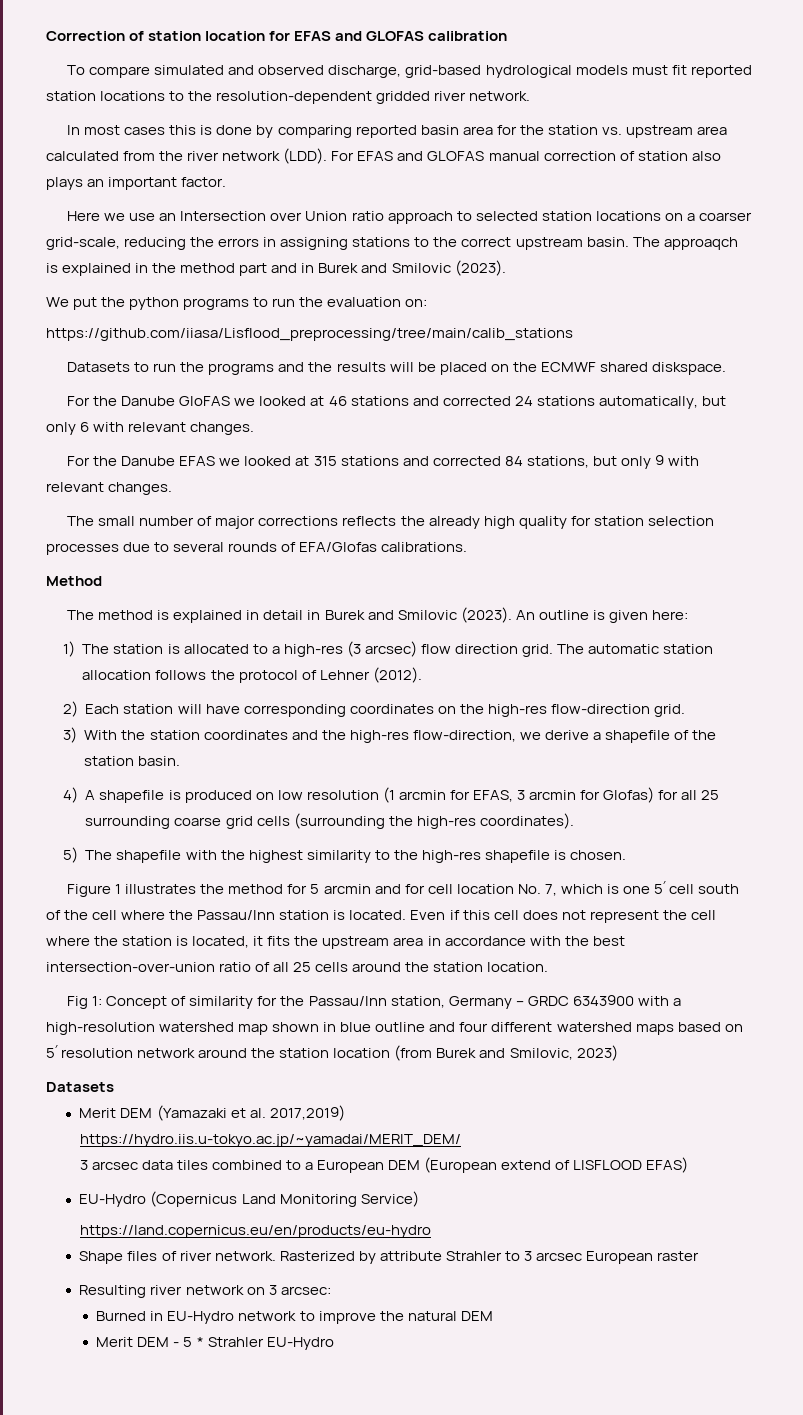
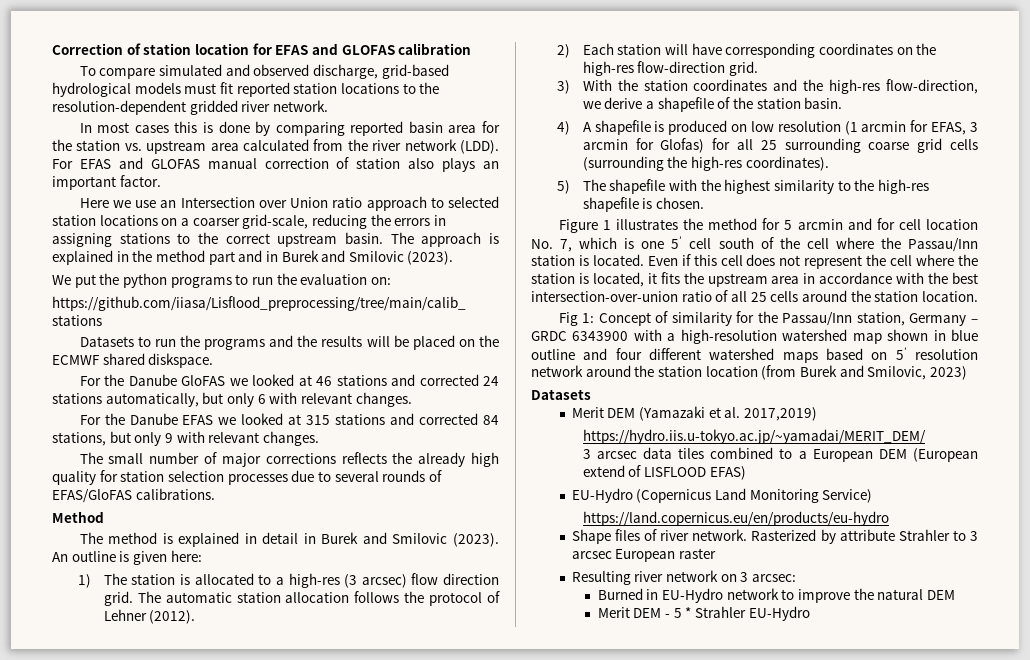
- The approaqch is explained in the method part and in Burek and Smilovic (2023).
+ The approach is explained in the method part and in Burek and Smilovic (2023).
- The small number of major corrections reflects the already high quality for station selection processes due to several rounds of EFA/Glofas calibrations.
+ The small number of major corrections reflects the already high quality for station selection processes due to several rounds of EFAS/GloFAS calibrations.

